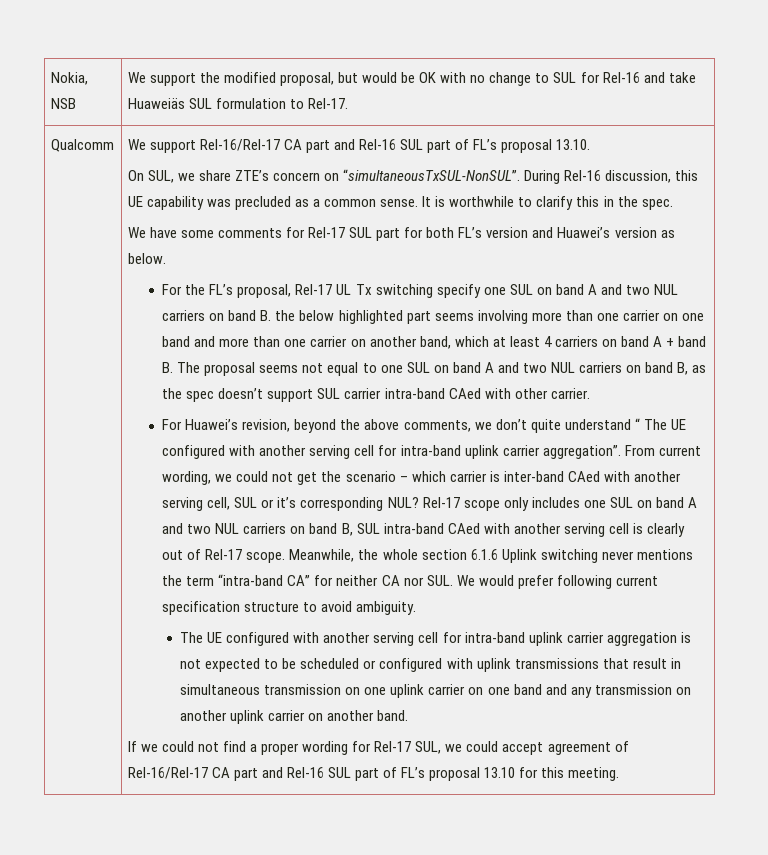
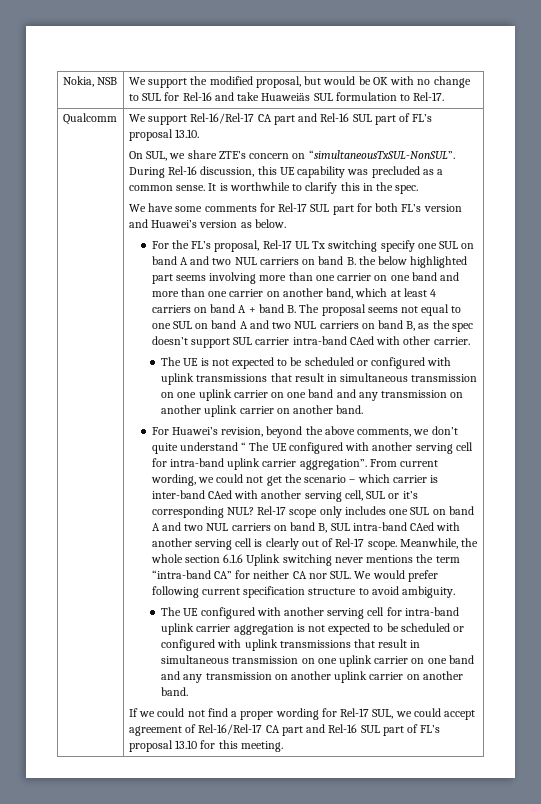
+ The UE is not expected to be scheduled or configured with uplink transmissions that result in simultaneous transmission on one uplink carrier on one band and any transmission on another uplink carrier on another band.

